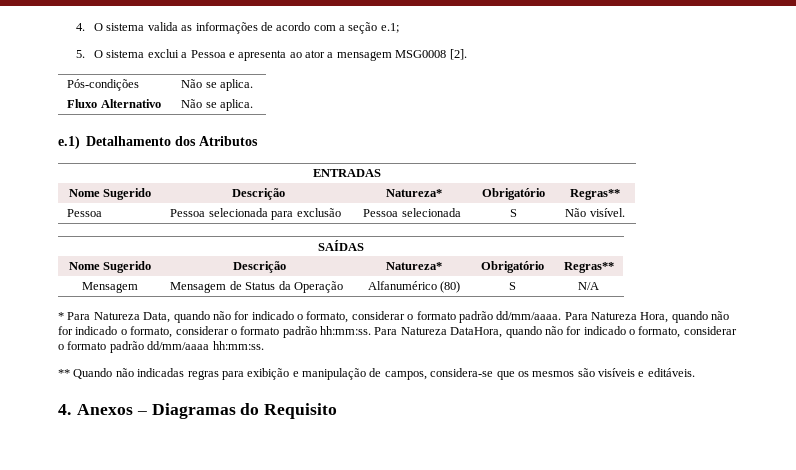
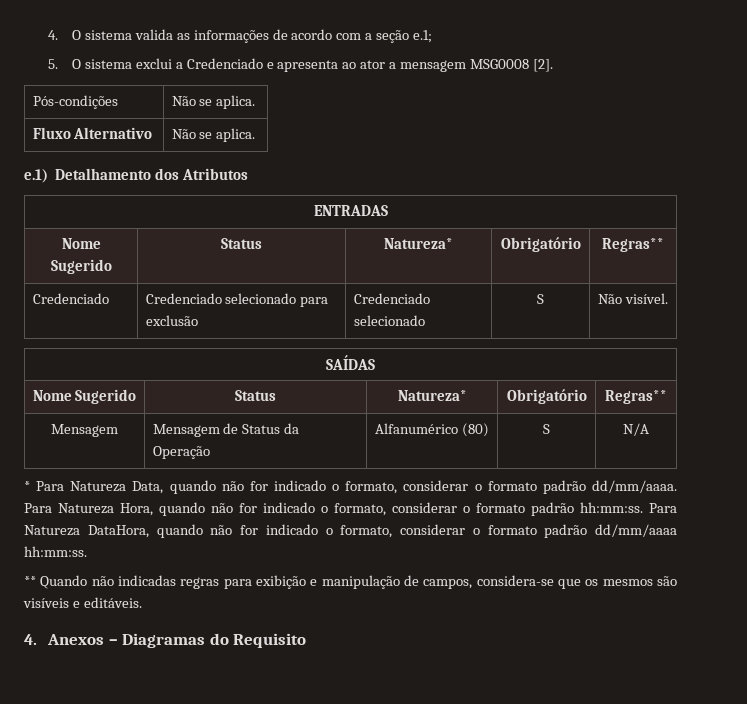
- 5. O sistema exclui a Pessoa e apresenta ao ator a mensagem MSG0008 [2].
+ 5. O sistema exclui a Credenciado e apresenta ao ator a mensagem MSG0008 [2].
  ENTRADAS
- Nome Sugerido | Descrição | Natureza* | Obrigatório | Regras**
- Pessoa | Pessoa selecionada para exclusão | Pessoa selecionada | S | Não visível.
+ Nome Sugerido | Status | Natureza* | Obrigatório | Regras**
+ Credenciado | Credenciado selecionado para exclusão | Credenciado selecionado | S | Não visível.
  SAÍDAS
- Nome Sugerido | Descrição | Natureza* | Obrigatório | Regras**
+ Nome Sugerido | Status | Natureza* | Obrigatório | Regras**

